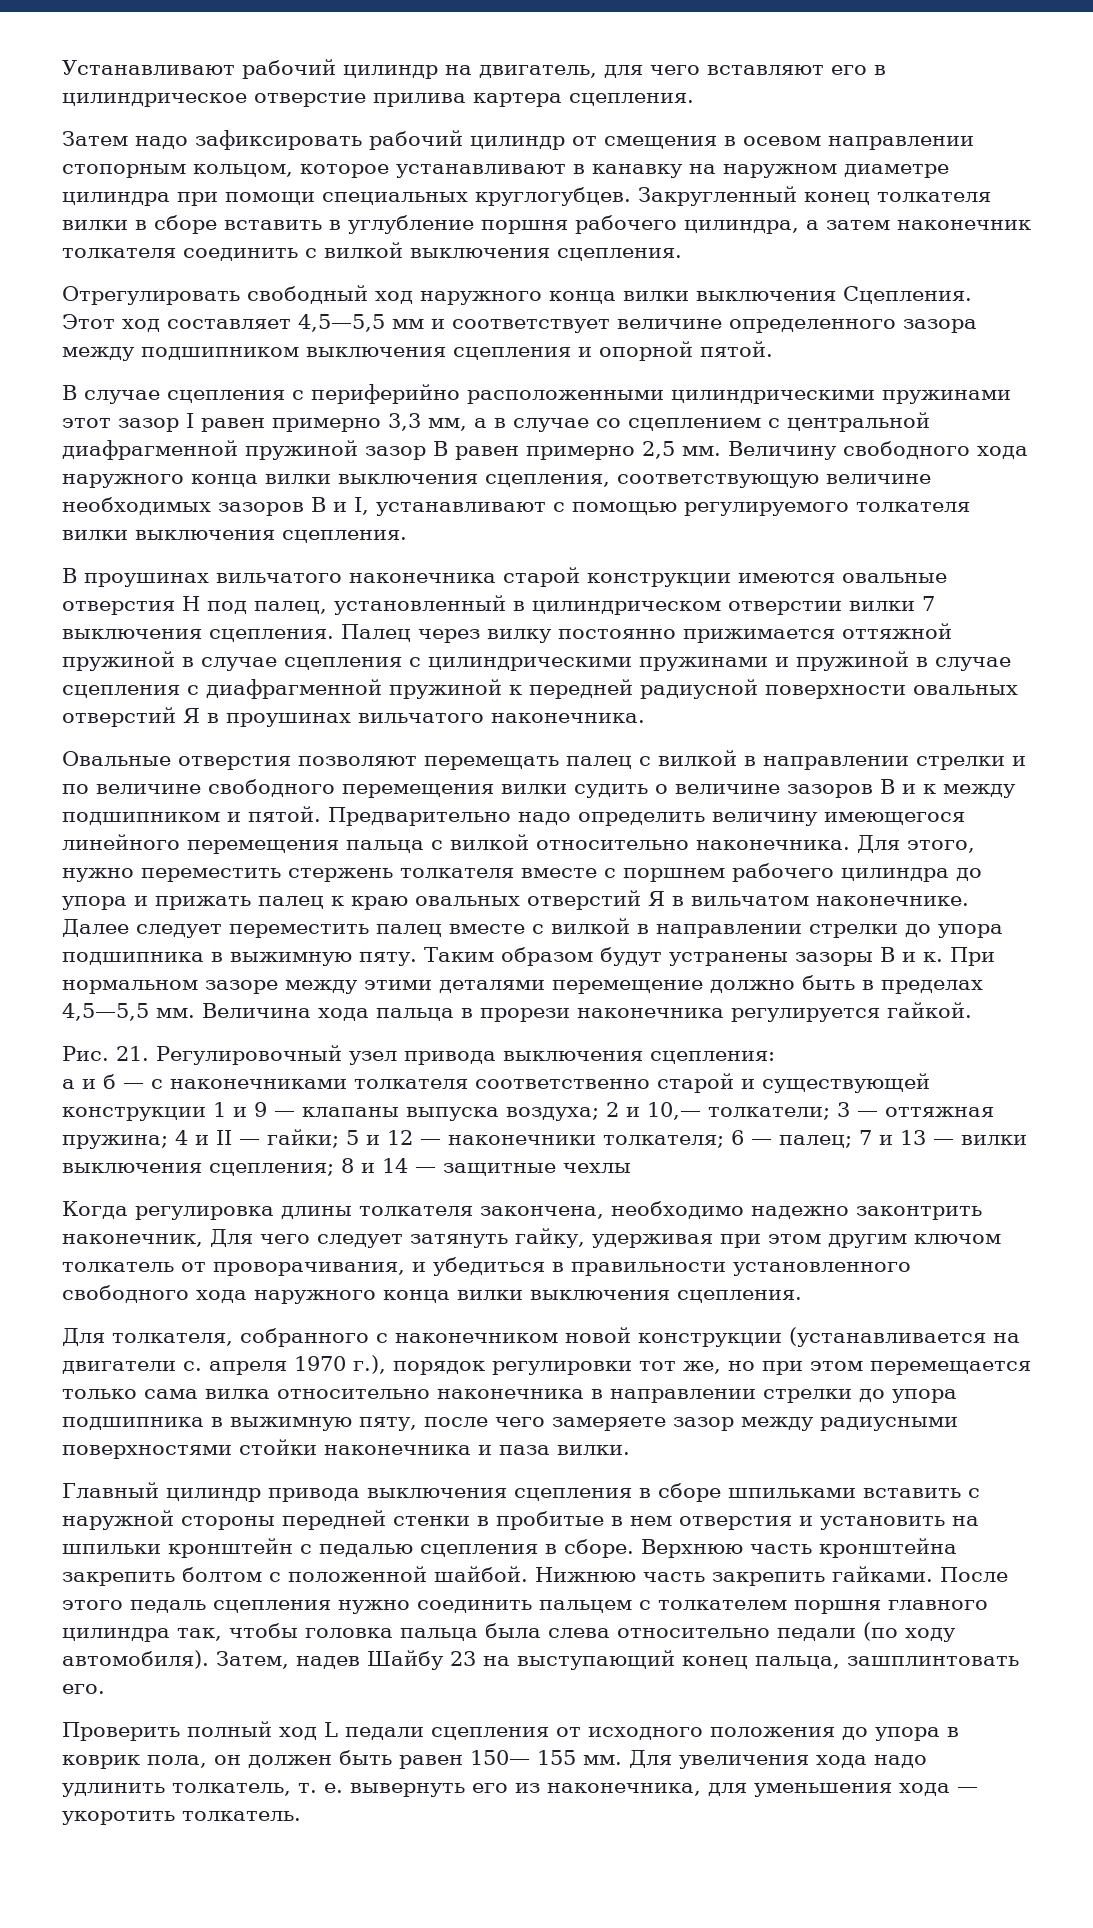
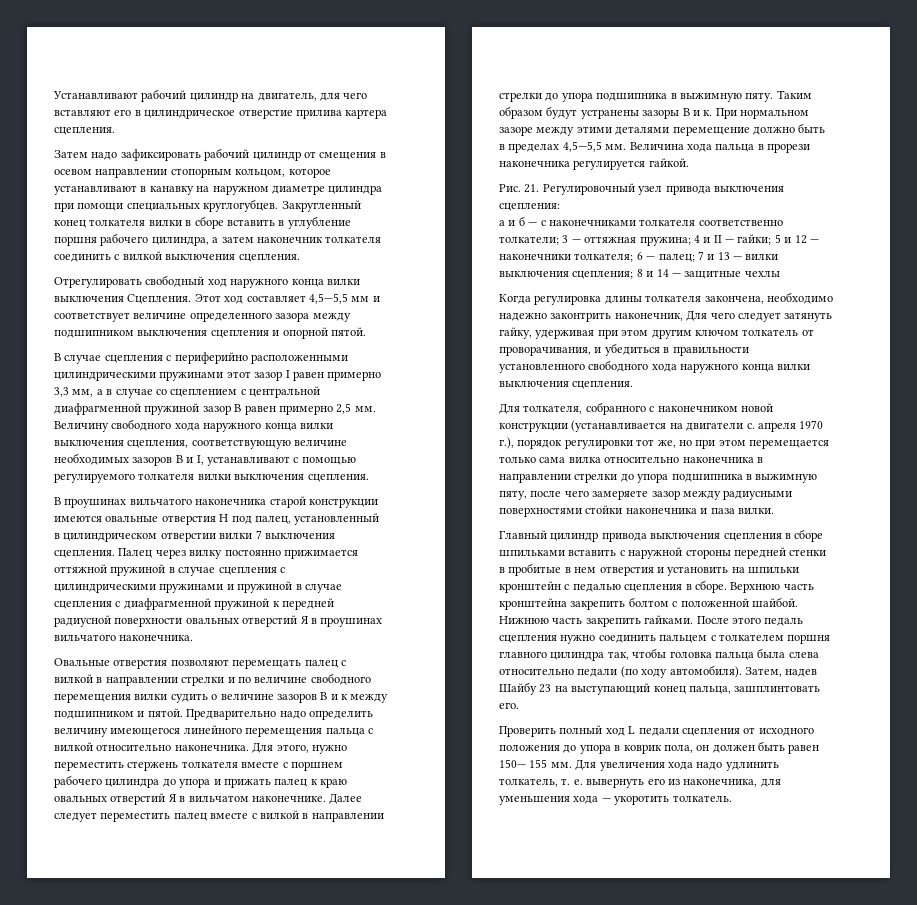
- а и б — с наконечниками толкателя соответственно старой и существующей конструкции 1 и 9 — клапаны выпуска воздуха; 2 и 10,— толкатели; 3 — оттяжная пружина; 4 и II — гайки; 5 и 12 — наконечники толкателя; 6 — палец; 7 и 13 — вилки выключения сцепления; 8 и 14 — защитные чехлы
+ а и б — с наконечниками толкателя соответственно толкатели; 3 — оттяжная пружина; 4 и II — гайки; 5 и 12 — наконечники толкателя; 6 — палец; 7 и 13 — вилки выключения сцепления; 8 и 14 — защитные чехлы

